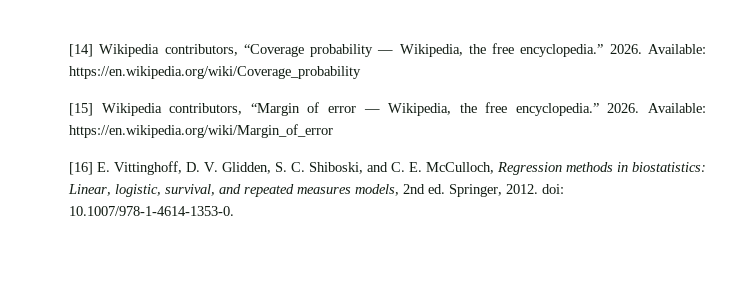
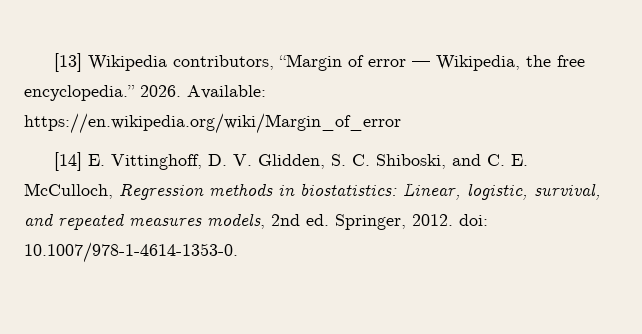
- [14] Wikipedia contributors, “Coverage probability — Wikipedia, the free encyclopedia.” 2026. Available: https://en.wikipedia.org/wiki/Coverage_probability
- [15] Wikipedia contributors, “Margin of error — Wikipedia, the free encyclopedia.”
+ [13] Wikipedia contributors, “Margin of error — Wikipedia, the free encyclopedia.”
- [16] E. Vittinghoff, D. V. Glidden, S. C. Shiboski, and C. E. McCulloch, Regression methods in biostatistics: Linear, logistic, survival, and repeated measures models, 2nd ed. Springer, 2012. doi: 10.1007/978-1-4614-1353-0.
+ [14] E. Vittinghoff, D. V. Glidden, S. C. Shiboski, and C. E. McCulloch, Regression methods in biostatistics: Linear, logistic, survival, and repeated measures models, 2nd ed. Springer, 2012. doi: 10.1007/978-1-4614-1353-0.

